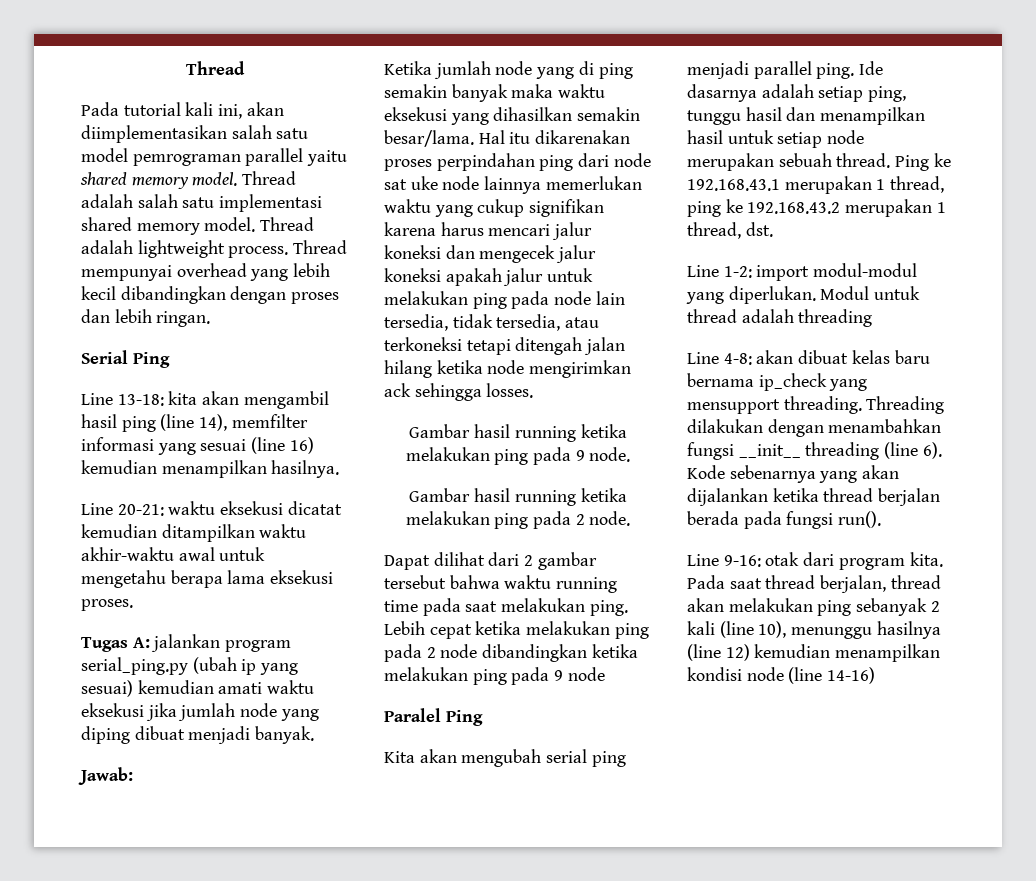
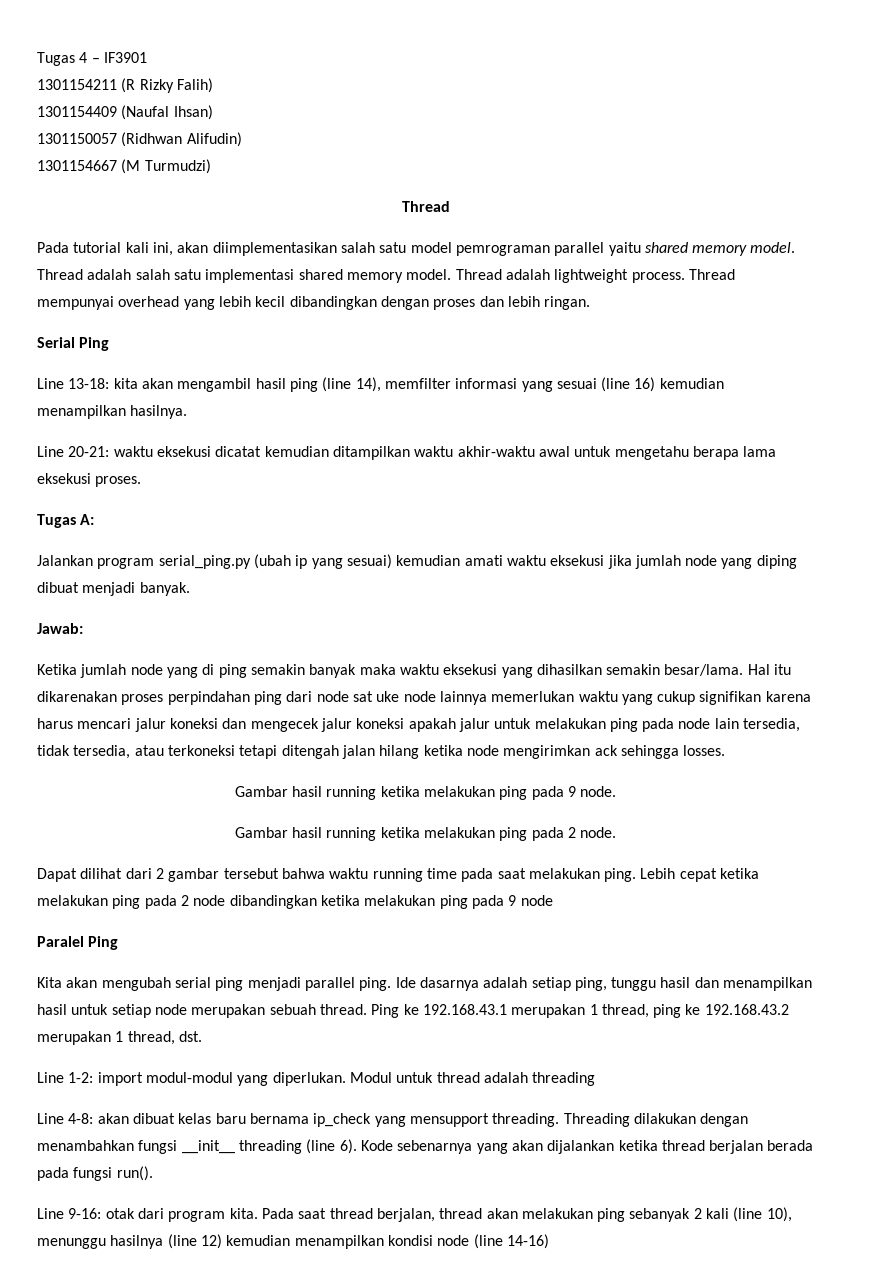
+ Tugas 4 – IF3901
+ 1301154211 (R Rizky Falih)
+ 1301154409 (Naufal Ihsan)
+ 1301150057 (Ridhwan Alifudin)
+ 1301154667 (M Turmudzi)
- Tugas A: jalankan program serial_ping.py (ubah ip yang sesuai) kemudian amati waktu eksekusi jika jumlah node yang diping dibuat menjadi banyak.
+ Tugas A:
+ Jalankan program serial_ping.py (ubah ip yang sesuai) kemudian amati waktu eksekusi jika jumlah node yang diping dibuat menjadi banyak.

